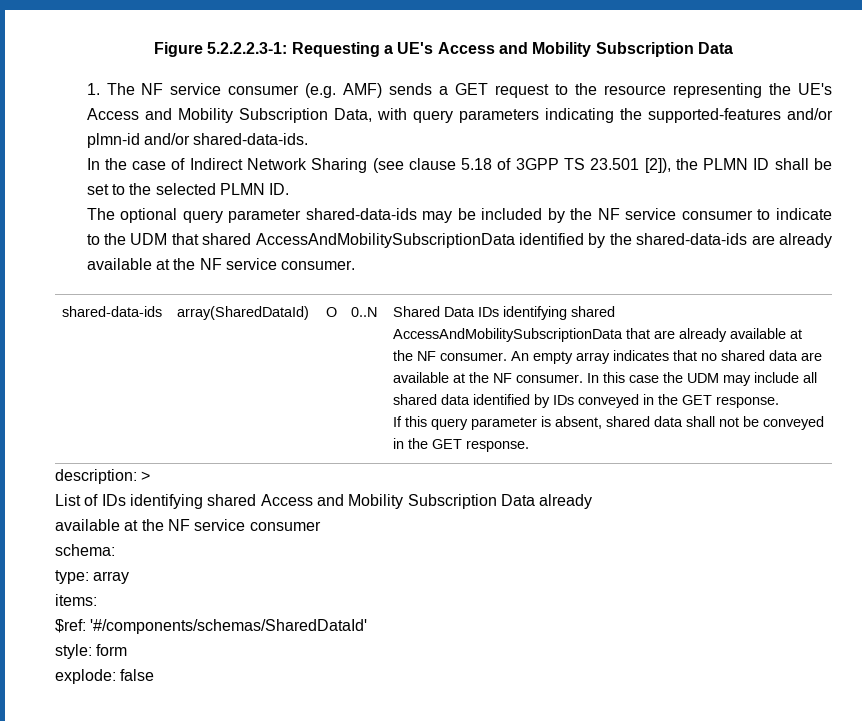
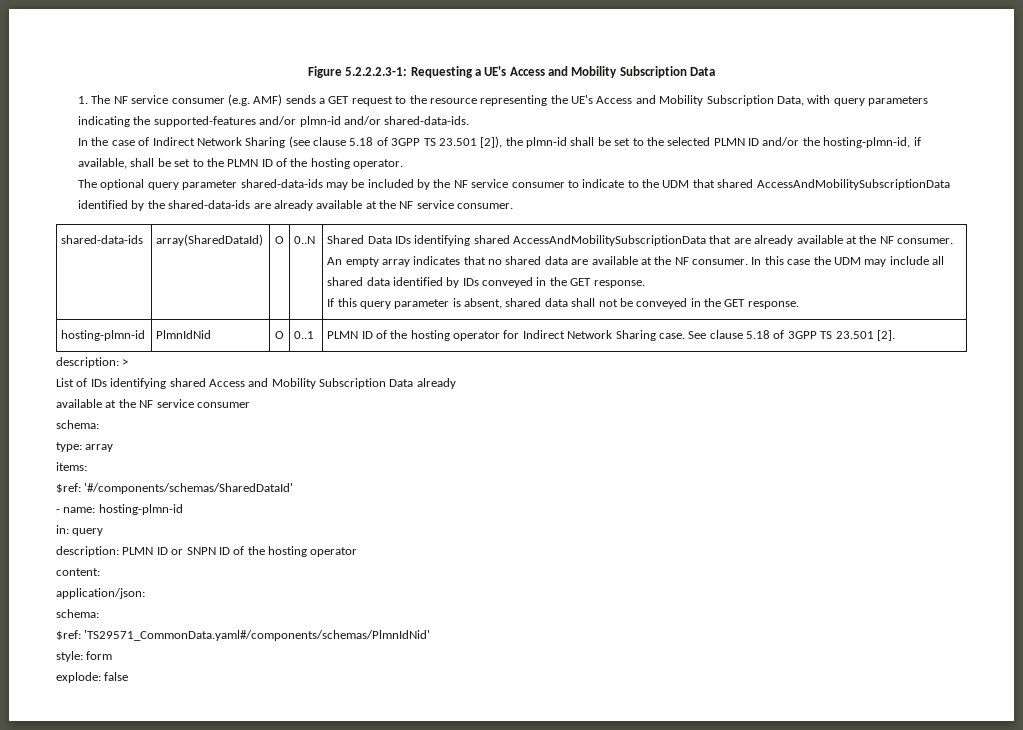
- In the case of Indirect Network Sharing (see clause 5.18 of 3GPP TS 23.501 [2]), the PLMN ID shall be set to the selected PLMN ID.
+ In the case of Indirect Network Sharing (see clause 5.18 of 3GPP TS 23.501 [2]), the plmn-id shall be set to the selected PLMN ID and/or the hosting-plmn-id, if available, shall be set to the PLMN ID of the hosting operator.
+ hosting-plmn-id | PlmnIdNid | O | 0..1 | PLMN ID of the hosting operator for Indirect Network Sharing case. See clause 5.18 of 3GPP TS 23.501 [2].
+ - name: hosting-plmn-id
+ in: query
+ description: PLMN ID or SNPN ID of the hosting operator
+ content:
+ application/json:
+ schema:
+ $ref: 'TS29571_CommonData.yaml#/components/schemas/PlmnIdNid'

